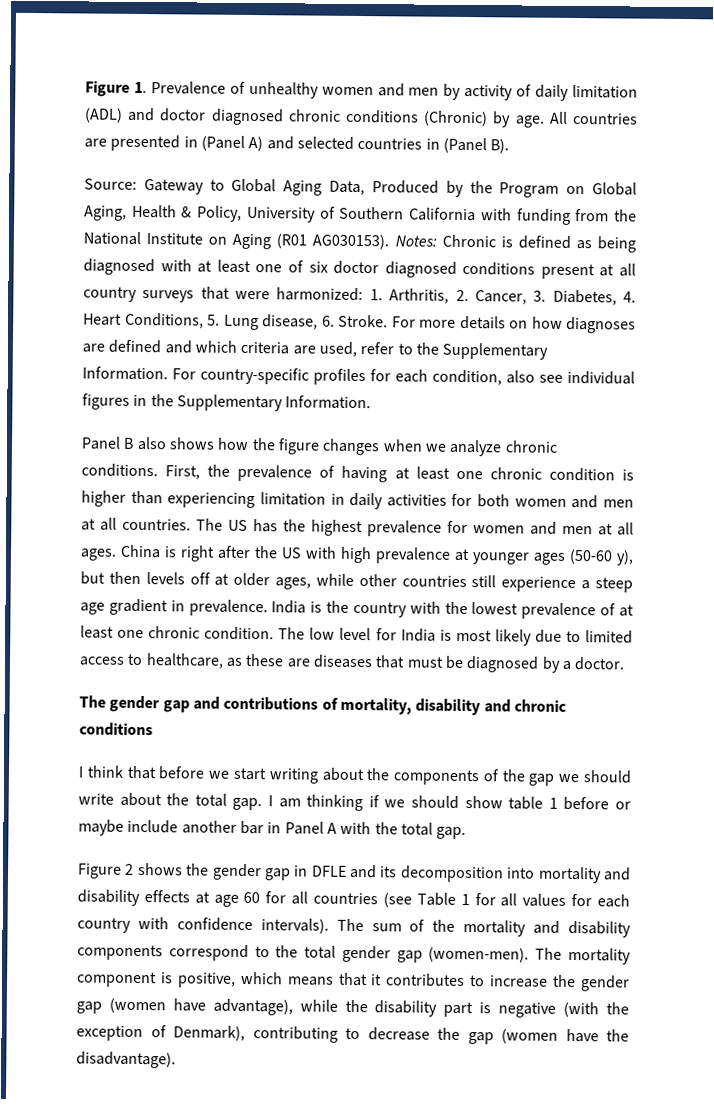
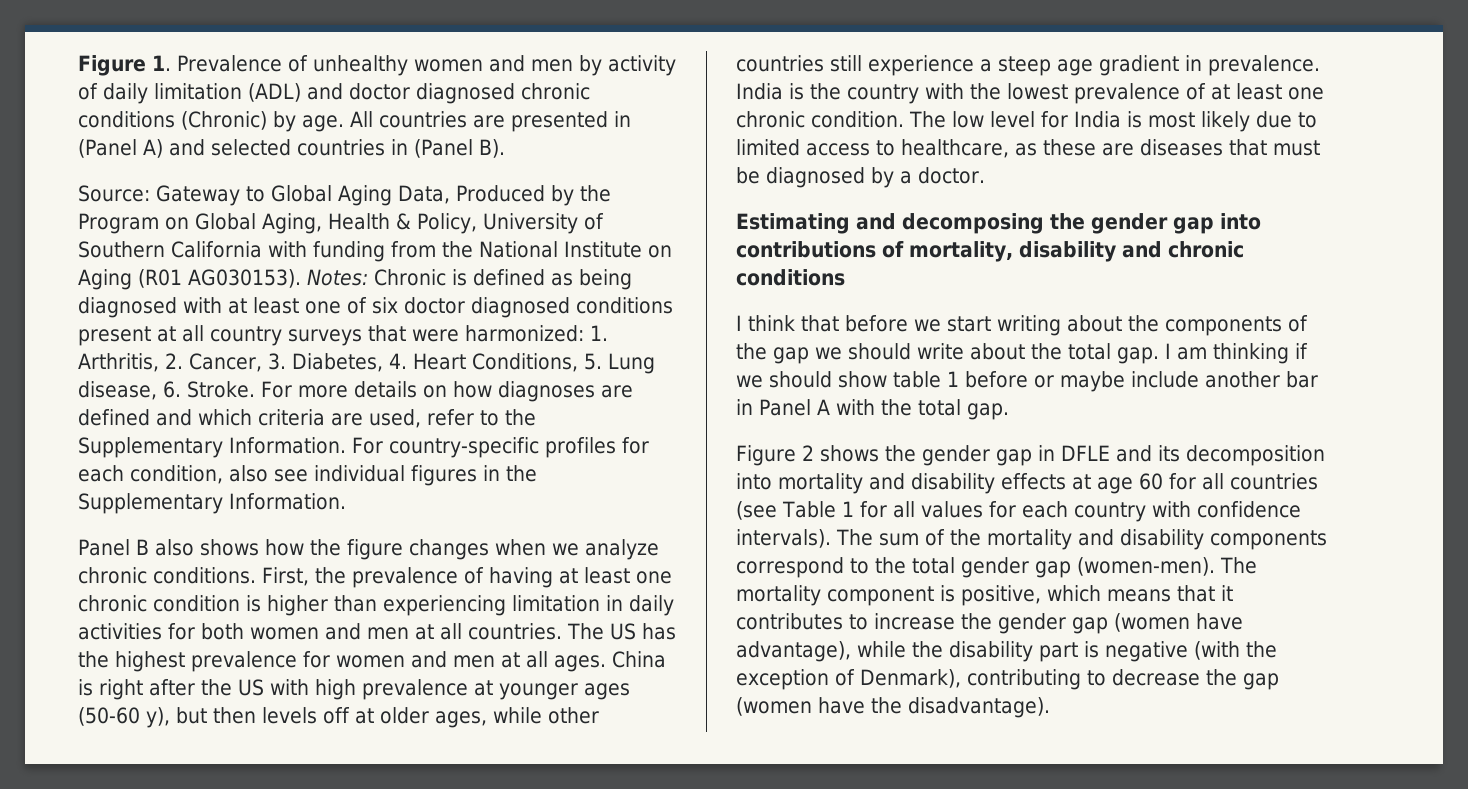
- The gender gap and contributions of mortality, disability and chronic conditions
+ Estimating and decomposing the gender gap into contributions of mortality, disability and chronic conditions

